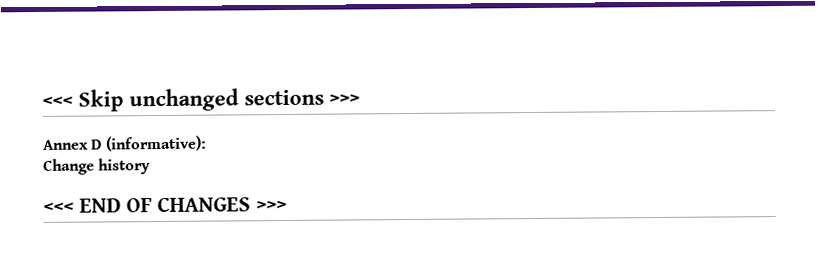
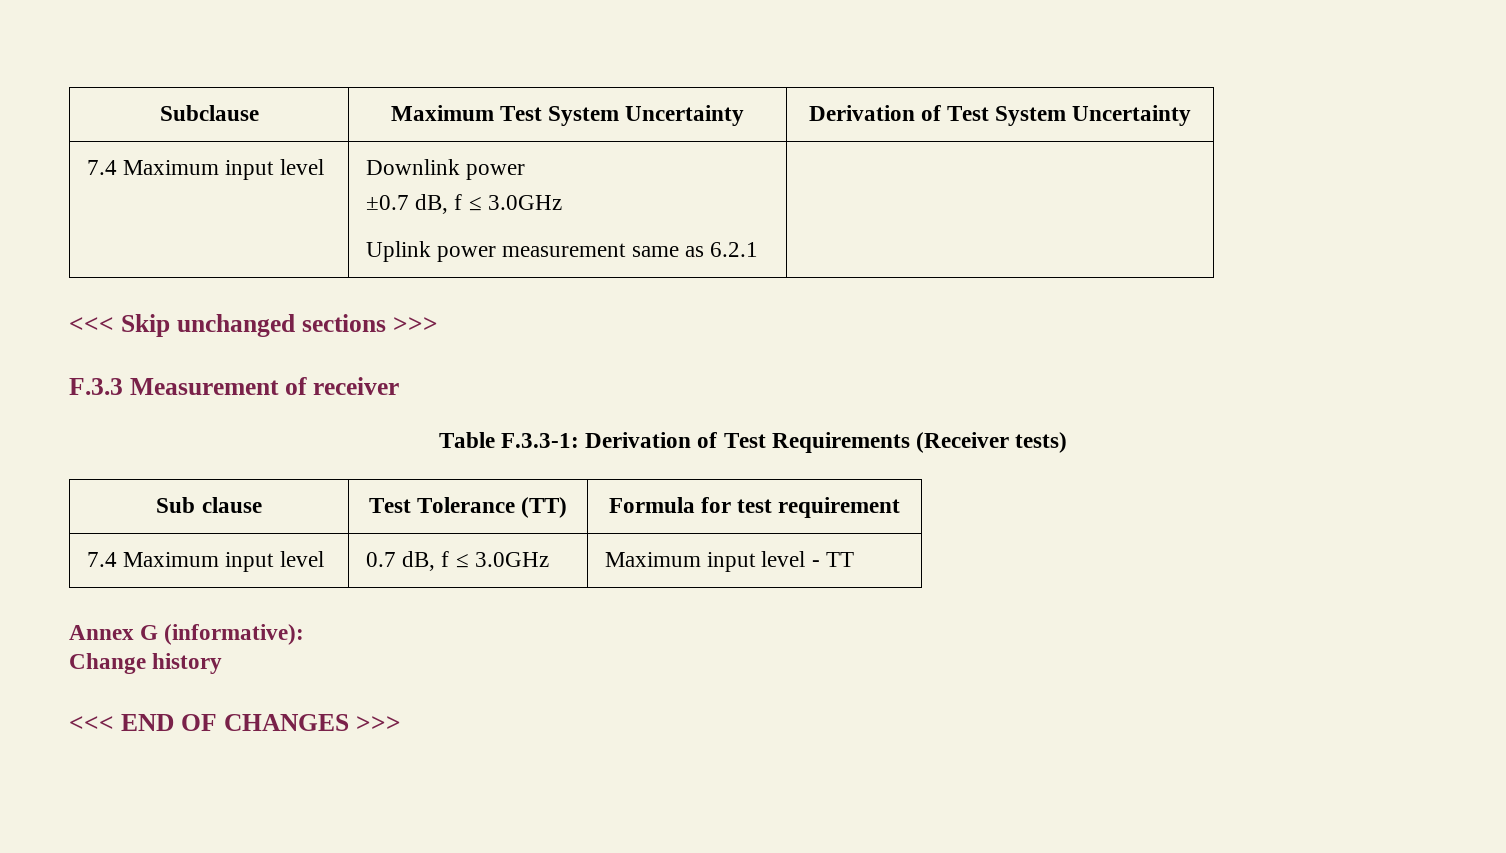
+ Subclause | Maximum Test System Uncertainty | Derivation of Test System Uncertainty
+ 7.4 Maximum input level | Downlink power
+ ±0.7 dB, f ≤ 3.0GHz
+ Uplink power measurement same as 6.2.1 |
+ F.3.3 Measurement of receiver
+ Table F.3.3-1: Derivation of Test Requirements (Receiver tests)
+ Sub clause | Test Tolerance (TT) | Formula for test requirement
+ 7.4 Maximum input level | 0.7 dB, f ≤ 3.0GHz | Maximum input level - TT
- Annex D (informative):
+ Annex G (informative):

